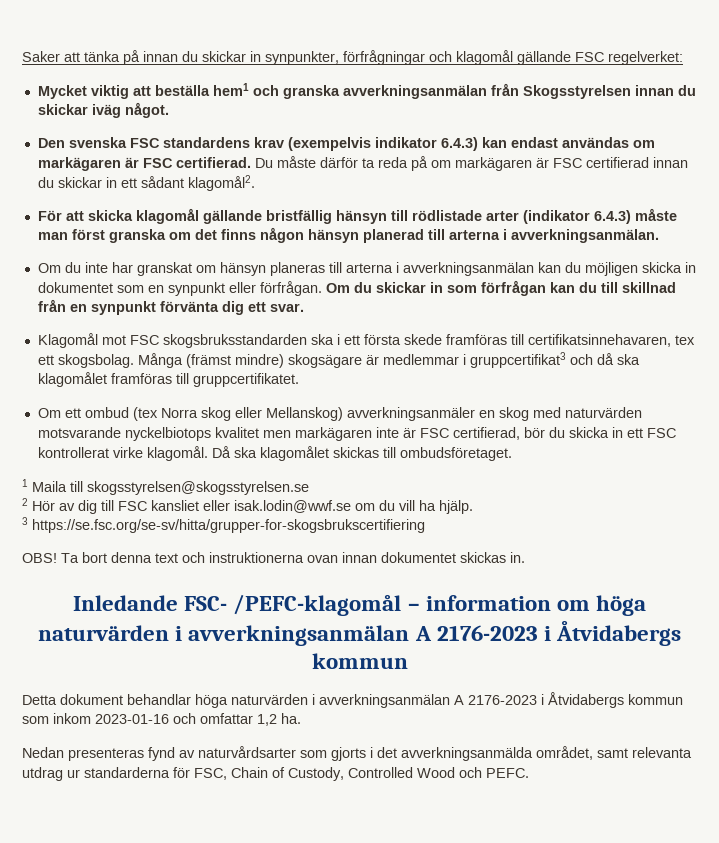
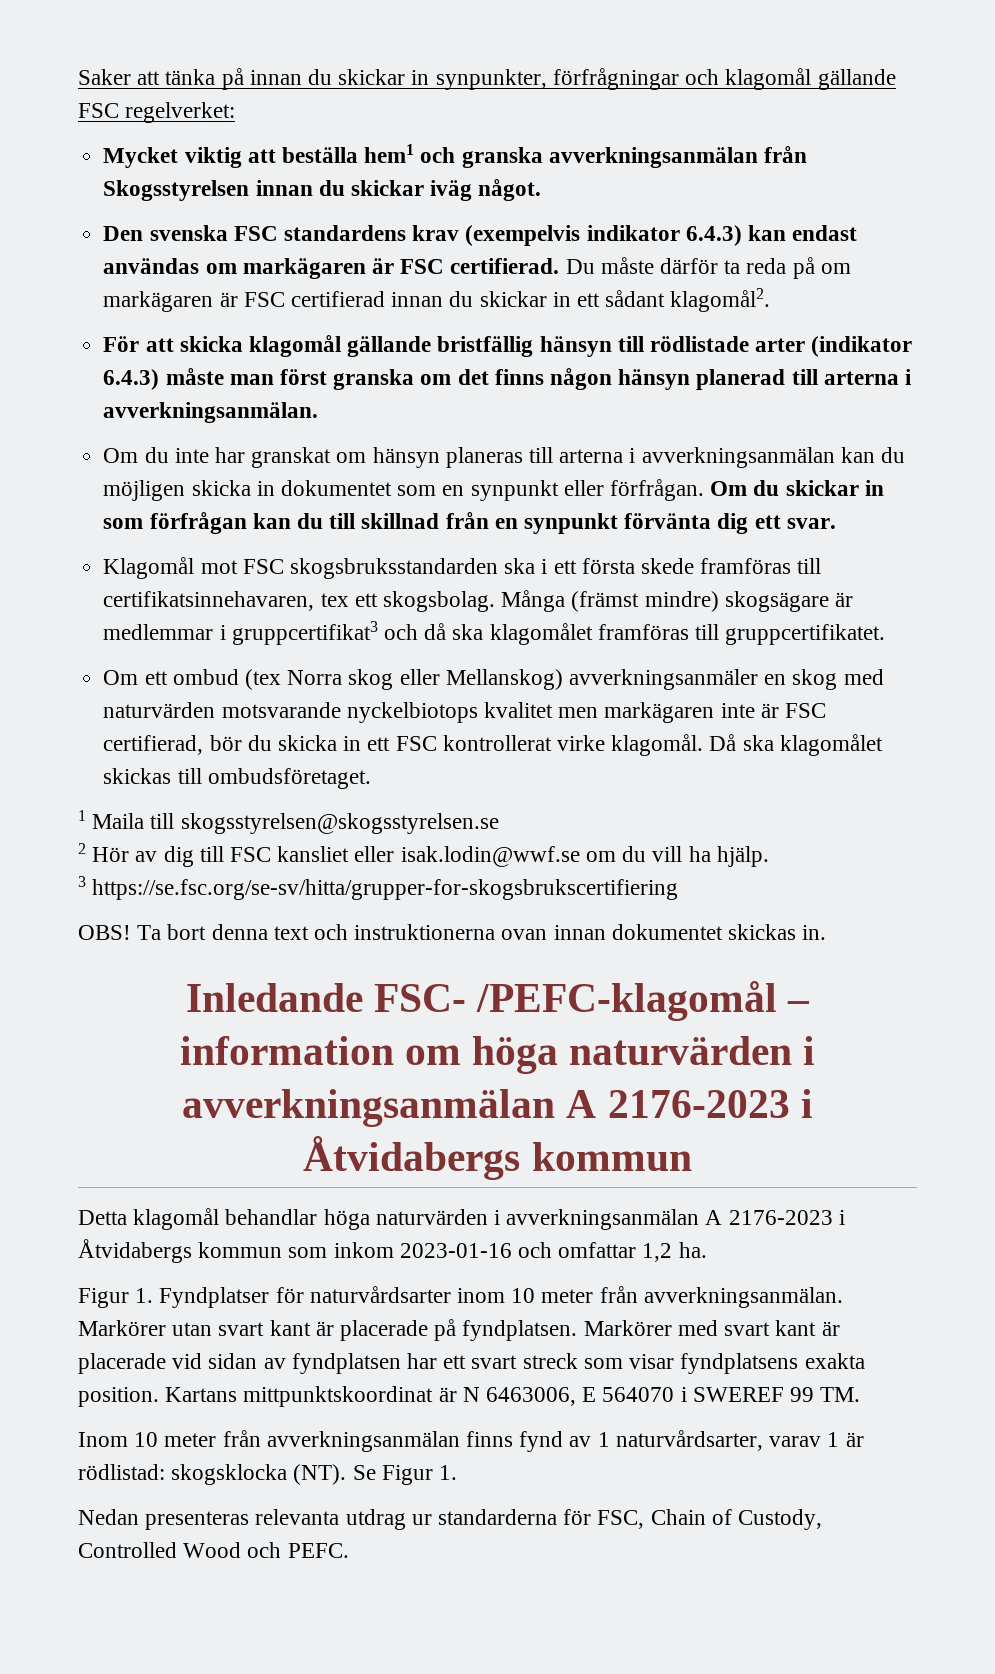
- Detta dokument behandlar höga naturvärden i avverkningsanmälan A 2176-2023 i Åtvidabergs kommun som inkom 2023-01-16 och omfattar 1,2 ha.
+ Detta klagomål behandlar höga naturvärden i avverkningsanmälan A 2176-2023 i Åtvidabergs kommun som inkom 2023-01-16 och omfattar 1,2 ha.
- Nedan presenteras fynd av naturvårdsarter som gjorts i det avverkningsanmälda området, samt relevanta utdrag ur standarderna för FSC, Chain of Custody, Controlled Wood och PEFC.
+ Figur 1. Fyndplatser för naturvårdsarter inom 10 meter från avverkningsanmälan. Markörer utan svart kant är placerade på fyndplatsen. Markörer med svart kant är placerade vid sidan av fyndplatsen har ett svart streck som visar fyndplatsens exakta position. Kartans mittpunktskoordinat är N 6463006, E 564070 i SWEREF 99 TM.
+ Inom 10 meter från avverkningsanmälan finns fynd av 1 naturvårdsarter, varav 1 är rödlistad: skogsklocka (NT). Se Figur 1.
+ Nedan presenteras relevanta utdrag ur standarderna för FSC, Chain of Custody, Controlled Wood och PEFC.

